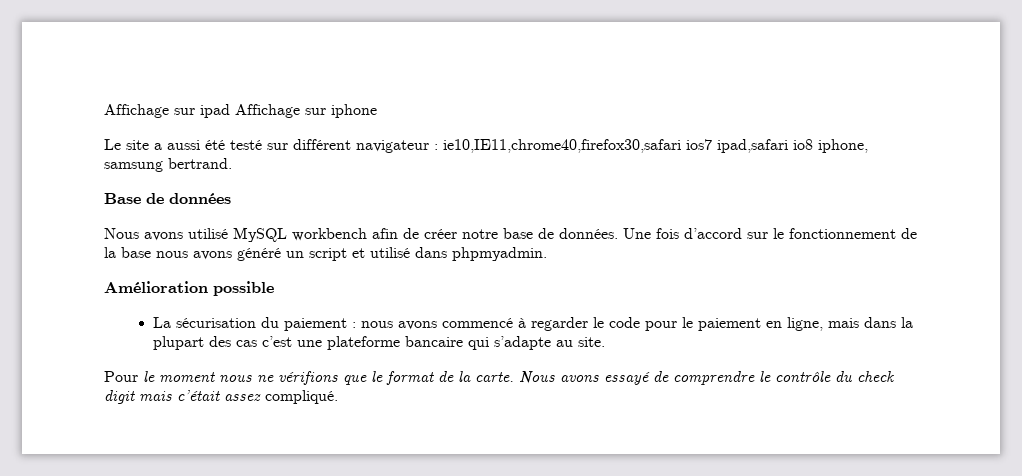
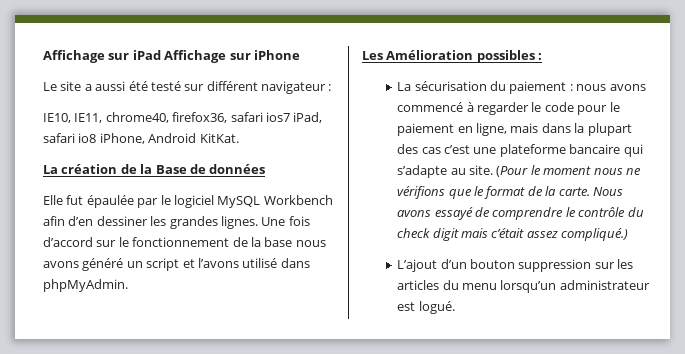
- Affichage sur ipad Affichage sur iphone
+ Affichage sur iPad Affichage sur iPhone
- Le site a aussi été testé sur différent navigateur : ie10,IE11,chrome40,firefox30,safari ios7 ipad,safari io8 iphone, samsung bertrand.
- Base de données
- Nous avons utilisé MySQL workbench afin de créer notre base de données.
+ Le site a aussi été testé sur différent navigateur :
+ IE10, IE11, chrome40, firefox36, safari ios7 iPad, safari io8 iPhone, Android KitKat.
+ La création de la Base de données
+ Elle fut épaulée par le logiciel MySQL Workbench afin d’en dessiner les grandes lignes.
- Une fois d’accord sur le fonctionnement de la base nous avons généré un script et utilisé dans phpmyadmin.
- Amélioration possible
+ Une fois d’accord sur le fonctionnement de la base nous avons généré un script et l’avons utilisé dans phpMyAdmin.
+ Les Amélioration possibles :
- La sécurisation du paiement : nous avons commencé à regarder le code pour le paiement en ligne, mais dans la plupart des cas c’est une plateforme bancaire qui s’adapte au site.
- Pour le moment nous ne vérifions que le format de la carte.
+ La sécurisation du paiement : nous avons commencé à regarder le code pour le paiement en ligne, mais dans la plupart des cas c’est une plateforme bancaire qui s’adapte au site. (Pour le moment nous ne vérifions que le format de la carte.
- Nous avons essayé de comprendre le contrôle du check digit mais c’était assez compliqué.
+ Nous avons essayé de comprendre le contrôle du check digit mais c’était assez compliqué.)
+ L’ajout d’un bouton suppression sur les articles du menu lorsqu’un administrateur est logué.

